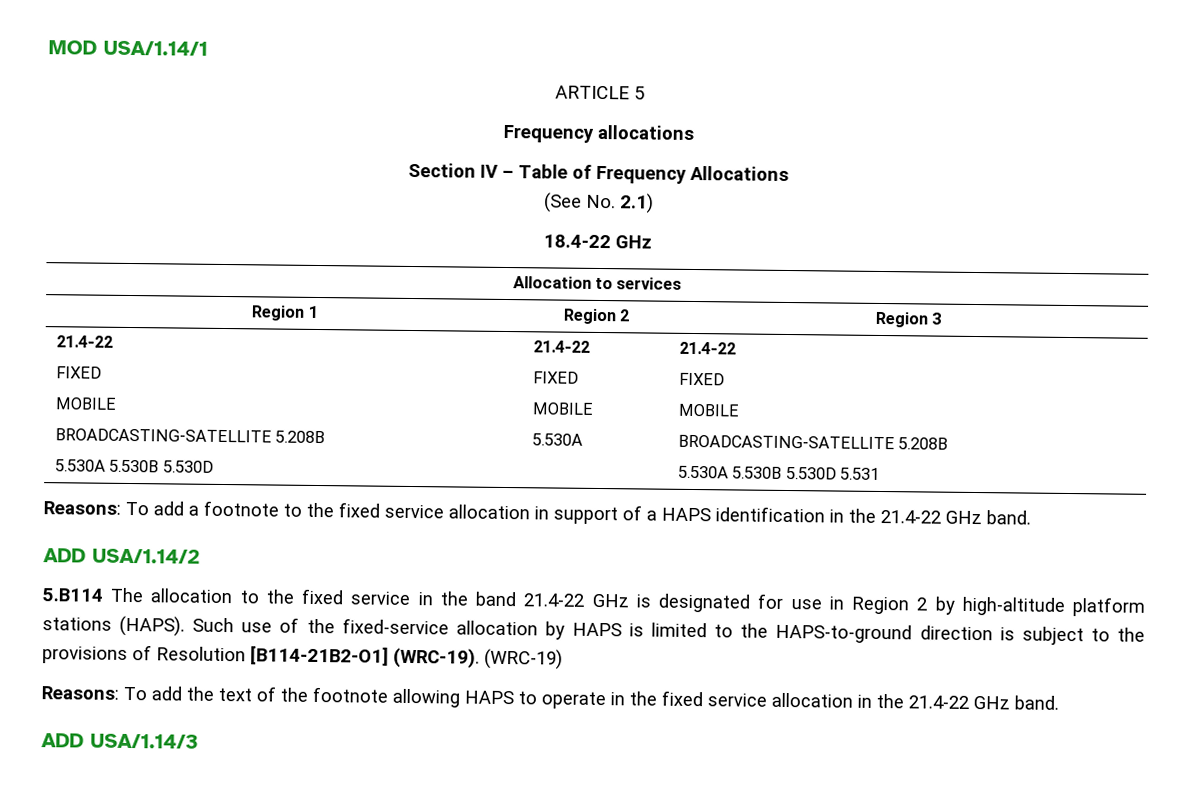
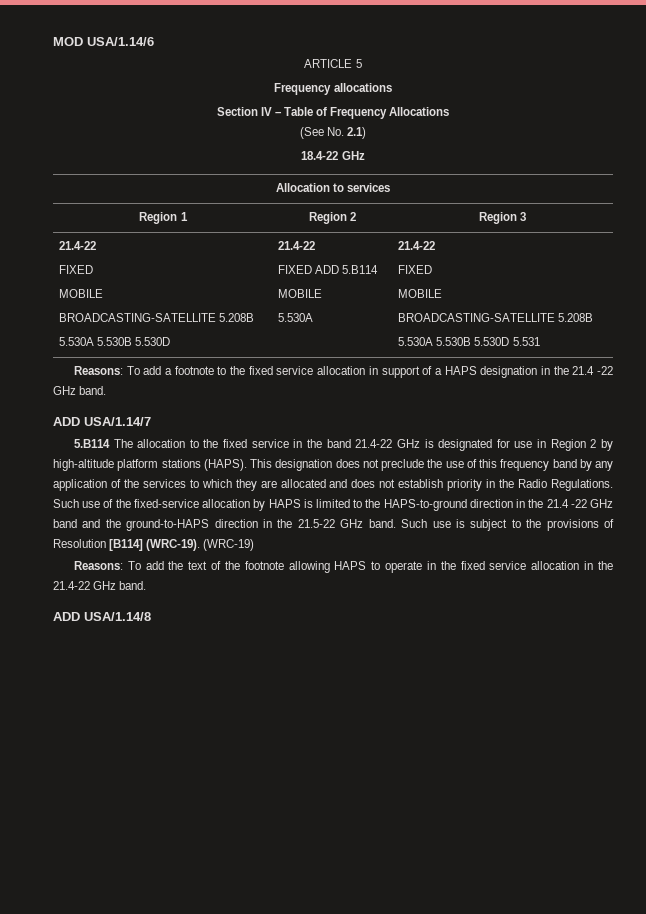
- MOD USA/1.14/1
+ MOD USA/1.14/6
  Region 1 | Region 2 | Region 3
  21.4-22
  FIXED
  MOBILE
  BROADCASTING-SATELLITE 5.208B
  5.530A 5.530B 5.530D | 21.4-22
- FIXED
+ FIXED ADD 5.B114
- Reasons: To add a footnote to the fixed service allocation in support of a HAPS identification in the 21.4-22 GHz band.
- ADD USA/1.14/2
+ Reasons: To add a footnote to the fixed service allocation in support of a HAPS designation in the 21.4 -22 GHz band.
+ ADD USA/1.14/7
+ This designation does not preclude the use of this frequency band by any application of the services to which they are allocated and does not establish priority in the Radio Regulations.
- Such use of the fixed-service allocation by HAPS is limited to the HAPS-to-ground direction is subject to the provisions of Resolution [B114-21B2-O1] (WRC-19).
+ Such use of the fixed-service allocation by HAPS is limited to the HAPS-to-ground direction in the 21.4 -22 GHz band and the ground-to-HAPS direction in the 21.5-22 GHz band. Such use is subject to the provisions of Resolution [B114] (WRC-19).
- ADD USA/1.14/3
+ ADD USA/1.14/8

